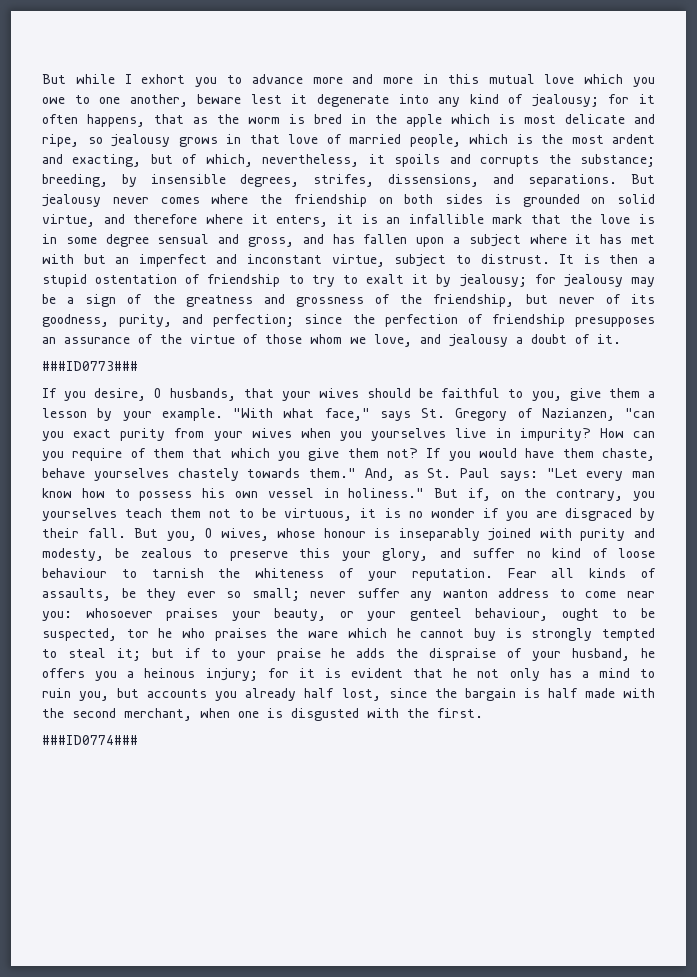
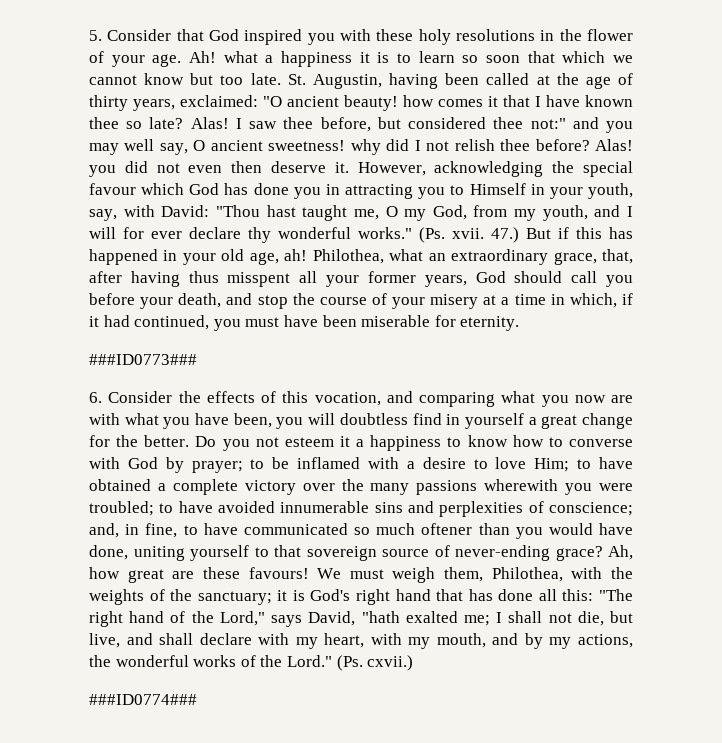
- But while I exhort you to advance more and more in this mutual love which you owe to one another, beware lest it degenerate into any kind of jealousy; for it often happens, that as the worm is bred in the apple which is most delicate and ripe, so jealousy grows in that love of married people, which is the most ardent and exacting, but of which, nevertheless, it spoils and corrupts the substance; breeding, by insensible degrees, strifes, dissensions, and separations. But jealousy never comes where the friendship on both sides is grounded on solid virtue, and therefore where it enters, it is an infallible mark that the love is in some degree sensual and gross, and has fallen upon a subject where it has met with but an imperfect and inconstant virtue, subject to distrust. It is then a stupid ostentation of friendship to try to exalt it by jealousy; for jealousy may be a sign of the greatness and grossness of the friendship, but never of its goodness, purity, and perfection; since the perfection of friendship presupposes an assurance of the virtue of those whom we love, and jealousy a doubt of it.
+ 5. Consider that God inspired you with these holy resolutions in the flower of your age. Ah! what a happiness it is to learn so soon that which we cannot know but too late. St. Augustin, having been called at the age of thirty years, exclaimed: "O ancient beauty! how comes it that I have known thee so late? Alas! I saw thee before, but considered thee not:" and you may well say, O ancient sweetness! why did I not relish thee before? Alas! you did not even then deserve it. However, acknowledging the special favour which God has done you in attracting you to Himself in your youth, say, with David: "Thou hast taught me, O my God, from my youth, and I will for ever declare thy wonderful works." (Ps. xvii. 47.) But if this has happened in your old age, ah! Philothea, what an extraordinary grace, that, after having thus misspent all your former years, God should call you before your death, and stop the course of your misery at a time in which, if it had continued, you must have been miserable for eternity.
  ###ID0773###
- If you desire, O husbands, that your wives should be faithful to you, give them a lesson by your example. "With what face," says St. Gregory of Nazianzen, "can you exact purity from your wives when you yourselves live in impurity? How can you require of them that which you give them not? If you would have them chaste, behave yourselves chastely towards them." And, as St. Paul says: "Let every man know how to possess his own vessel in holiness." But if, on the contrary, you yourselves teach them not to be virtuous, it is no wonder if you are disgraced by their fall. But you, O wives, whose honour is inseparably joined with purity and modesty, be zealous to preserve this your glory, and suffer no kind of loose behaviour to tarnish the whiteness of your reputation. Fear all kinds of assaults, be they ever so small; never suffer any wanton address to come near you: whosoever praises your beauty, or your genteel behaviour, ought to be suspected, tor he who praises the ware which he cannot buy is strongly tempted to steal it; but if to your praise he adds the dispraise of your husband, he offers you a heinous injury; for it is evident that he not only has a mind to ruin you, but accounts you already half lost, since the bargain is half made with the second merchant, when one is disgusted with the first.
+ 6. Consider the effects of this vocation, and comparing what you now are with what you have been, you will doubtless find in yourself a great change for the better. Do you not esteem it a happiness to know how to converse with God by prayer; to be inflamed with a desire to love Him; to have obtained a complete victory over the many passions wherewith you were troubled; to have avoided innumerable sins and perplexities of conscience; and, in fine, to have communicated so much oftener than you would have done, uniting yourself to that sovereign source of never-ending grace? Ah, how great are these favours! We must weigh them, Philothea, with the weights of the sanctuary; it is God's right hand that has done all this: "The right hand of the Lord," says David, "hath exalted me; I shall not die, but live, and shall declare with my heart, with my mouth, and by my actions, the wonderful works of the Lord." (Ps. cxvii.)

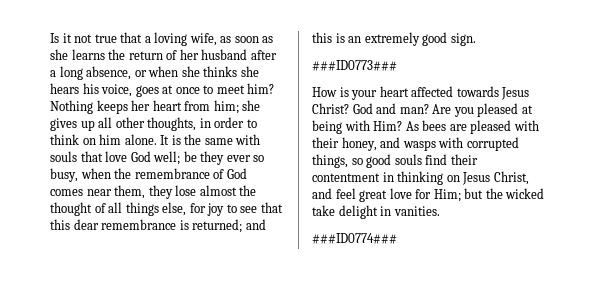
- 5. Consider that God inspired you with these holy resolutions in the flower of your age. Ah! what a happiness it is to learn so soon that which we cannot know but too late. St. Augustin, having been called at the age of thirty years, exclaimed: "O ancient beauty! how comes it that I have known thee so late? Alas! I saw thee before, but considered thee not:" and you may well say, O ancient sweetness! why did I not relish thee before? Alas! you did not even then deserve it. However, acknowledging the special favour which God has done you in attracting you to Himself in your youth, say, with David: "Thou hast taught me, O my God, from my youth, and I will for ever declare thy wonderful works." (Ps. xvii. 47.) But if this has happened in your old age, ah! Philothea, what an extraordinary grace, that, after having thus misspent all your former years, God should call you before your death, and stop the course of your misery at a time in which, if it had continued, you must have been miserable for eternity.
+ Is it not true that a loving wife, as soon as she learns the return of her husband after a long absence, or when she thinks she hears his voice, goes at once to meet him? Nothing keeps her heart from him; she gives up all other thoughts, in order to think on him alone. It is the same with souls that love God well; be they ever so busy, when the remembrance of God comes near them, they lose almost the thought of all things else, for joy to see that this dear remembrance is returned; and this is an extremely good sign.
  ###ID0773###
- 6. Consider the effects of this vocation, and comparing what you now are with what you have been, you will doubtless find in yourself a great change for the better. Do you not esteem it a happiness to know how to converse with God by prayer; to be inflamed with a desire to love Him; to have obtained a complete victory over the many passions wherewith you were troubled; to have avoided innumerable sins and perplexities of conscience; and, in fine, to have communicated so much oftener than you would have done, uniting yourself to that sovereign source of never-ending grace? Ah, how great are these favours! We must weigh them, Philothea, with the weights of the sanctuary; it is God's right hand that has done all this: "The right hand of the Lord," says David, "hath exalted me; I shall not die, but live, and shall declare with my heart, with my mouth, and by my actions, the wonderful works of the Lord." (Ps. cxvii.)
+ How is your heart affected towards Jesus Christ? God and man? Are you pleased at being with Him? As bees are pleased with their honey, and wasps with corrupted things, so good souls find their contentment in thinking on Jesus Christ, and feel great love for Him; but the wicked take delight in vanities.

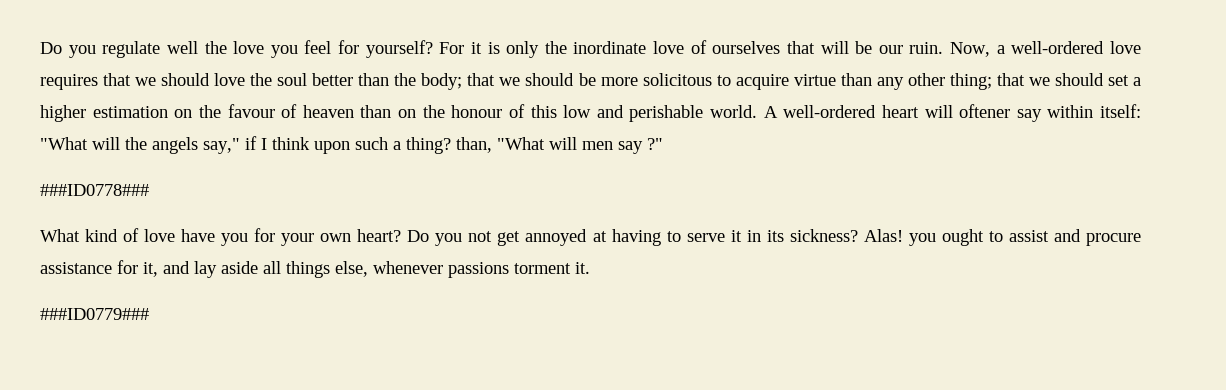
- Is it not true that a loving wife, as soon as she learns the return of her husband after a long absence, or when she thinks she hears his voice, goes at once to meet him? Nothing keeps her heart from him; she gives up all other thoughts, in order to think on him alone. It is the same with souls that love God well; be they ever so busy, when the remembrance of God comes near them, they lose almost the thought of all things else, for joy to see that this dear remembrance is returned; and this is an extremely good sign.
- ###ID0773###
- How is your heart affected towards Jesus Christ? God and man? Are you pleased at being with Him? As bees are pleased with their honey, and wasps with corrupted things, so good souls find their contentment in thinking on Jesus Christ, and feel great love for Him; but the wicked take delight in vanities.
- ###ID0774###
+ Do you regulate well the love you feel for yourself? For it is only the inordinate love of ourselves that will be our ruin. Now, a well-ordered love requires that we should love the soul better than the body; that we should be more solicitous to acquire virtue than any other thing; that we should set a higher estimation on the favour of heaven than on the honour of this low and perishable world. A well-ordered heart will oftener say within itself: "What will the angels say," if I think upon such a thing? than, "What will men say ?"
+ ###ID0778###
+ What kind of love have you for your own heart? Do you not get annoyed at having to serve it in its sickness? Alas! you ought to assist and procure assistance for it, and lay aside all things else, whenever passions torment it.
+ ###ID0779###

